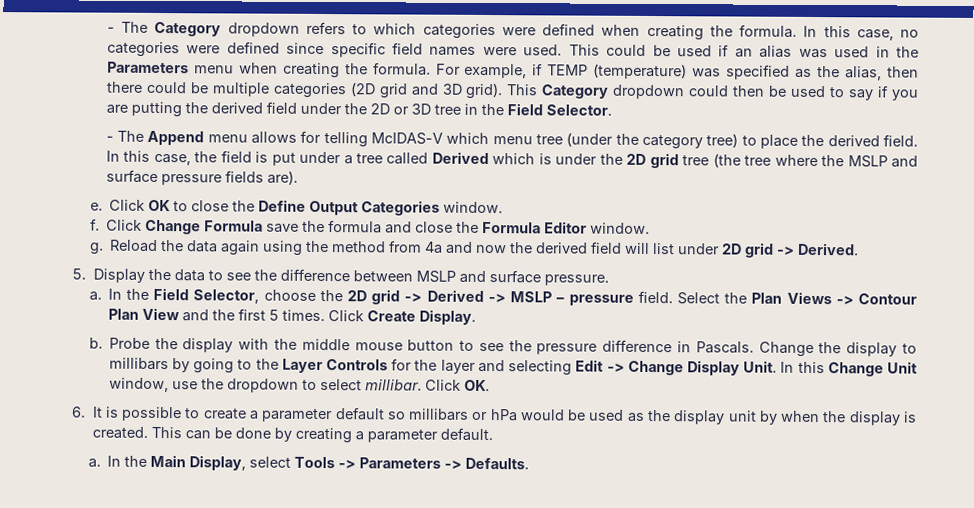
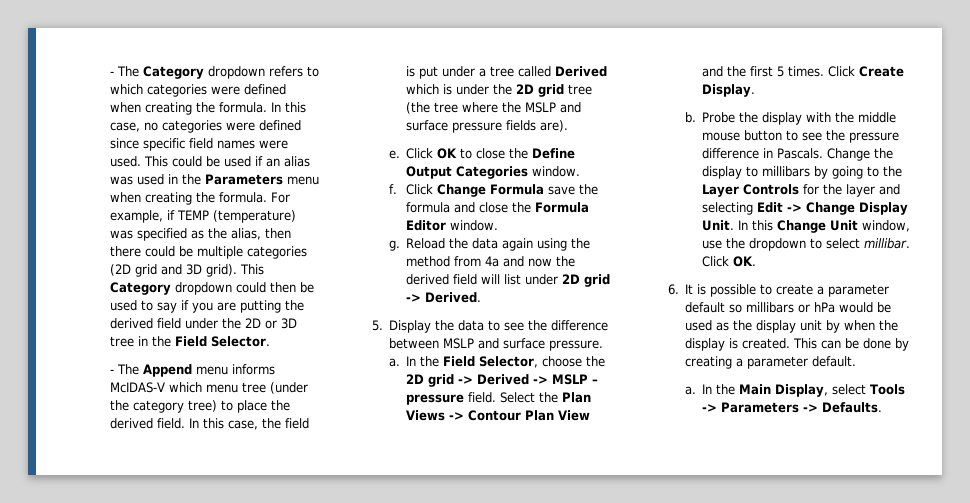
- - The Append menu allows for telling McIDAS-V which menu tree (under the category tree) to place the derived field.
+ - The Append menu informs McIDAS-V which menu tree (under the category tree) to place the derived field.

